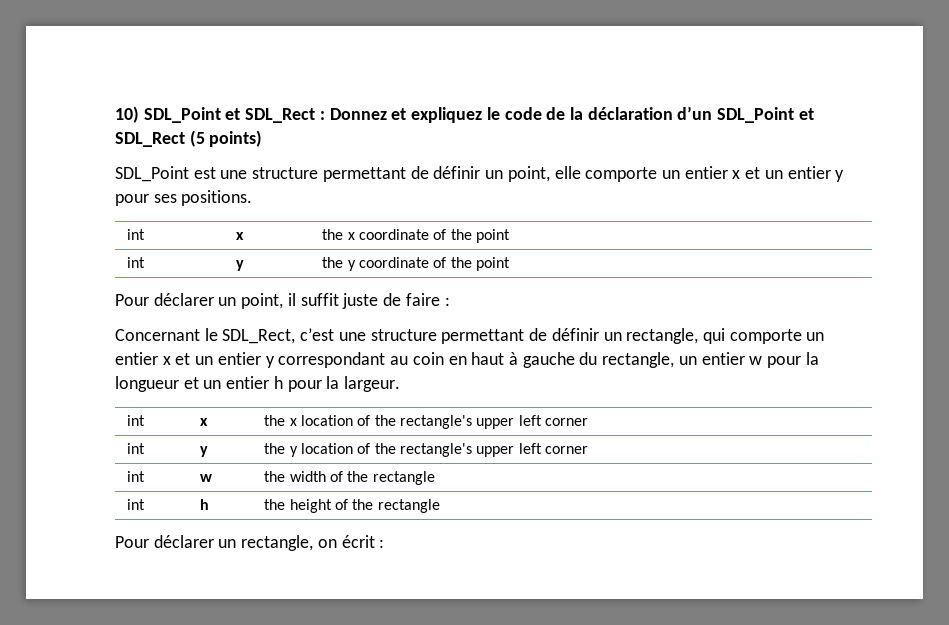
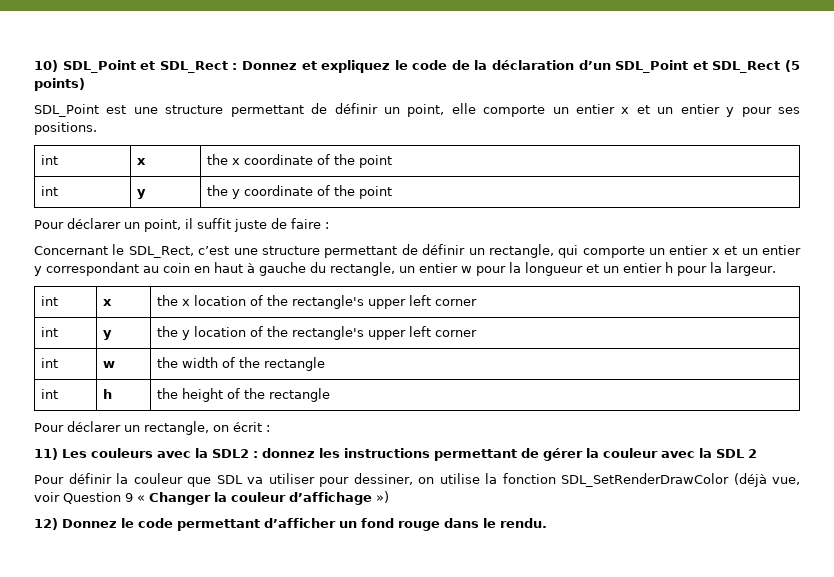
+ 11) Les couleurs avec la SDL2 : donnez les instructions permettant de gérer la couleur avec la SDL 2
+ Pour définir la couleur que SDL va utiliser pour dessiner, on utilise la fonction SDL_SetRenderDrawColor (déjà vue, voir Question 9 « Changer la couleur d’affichage »)
+ 12) Donnez le code permettant d’afficher un fond rouge dans le rendu.

